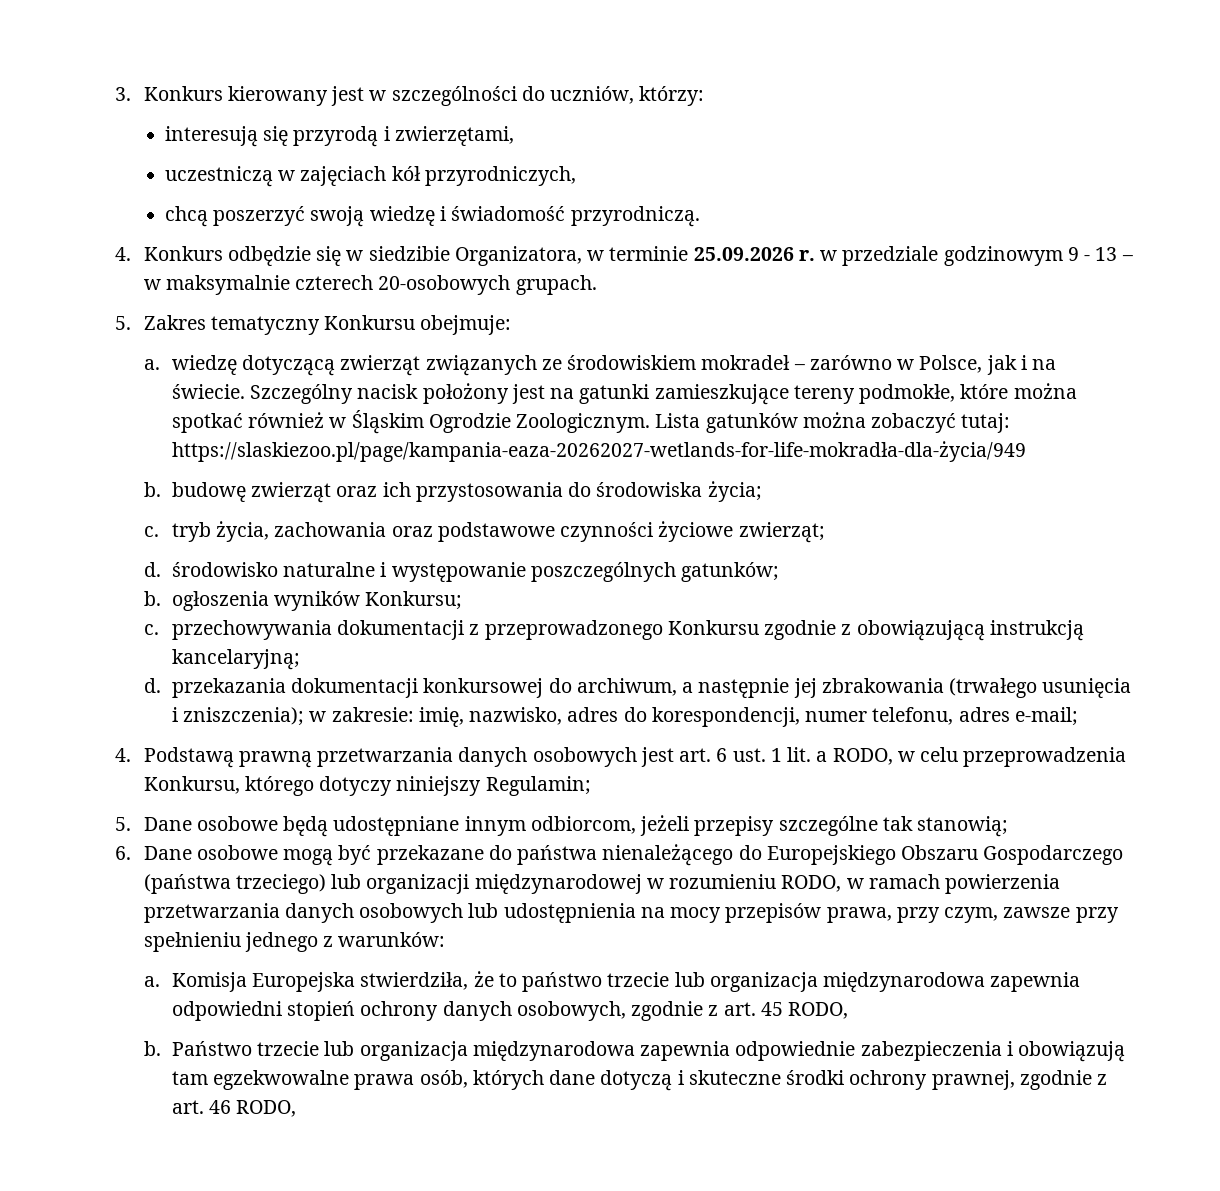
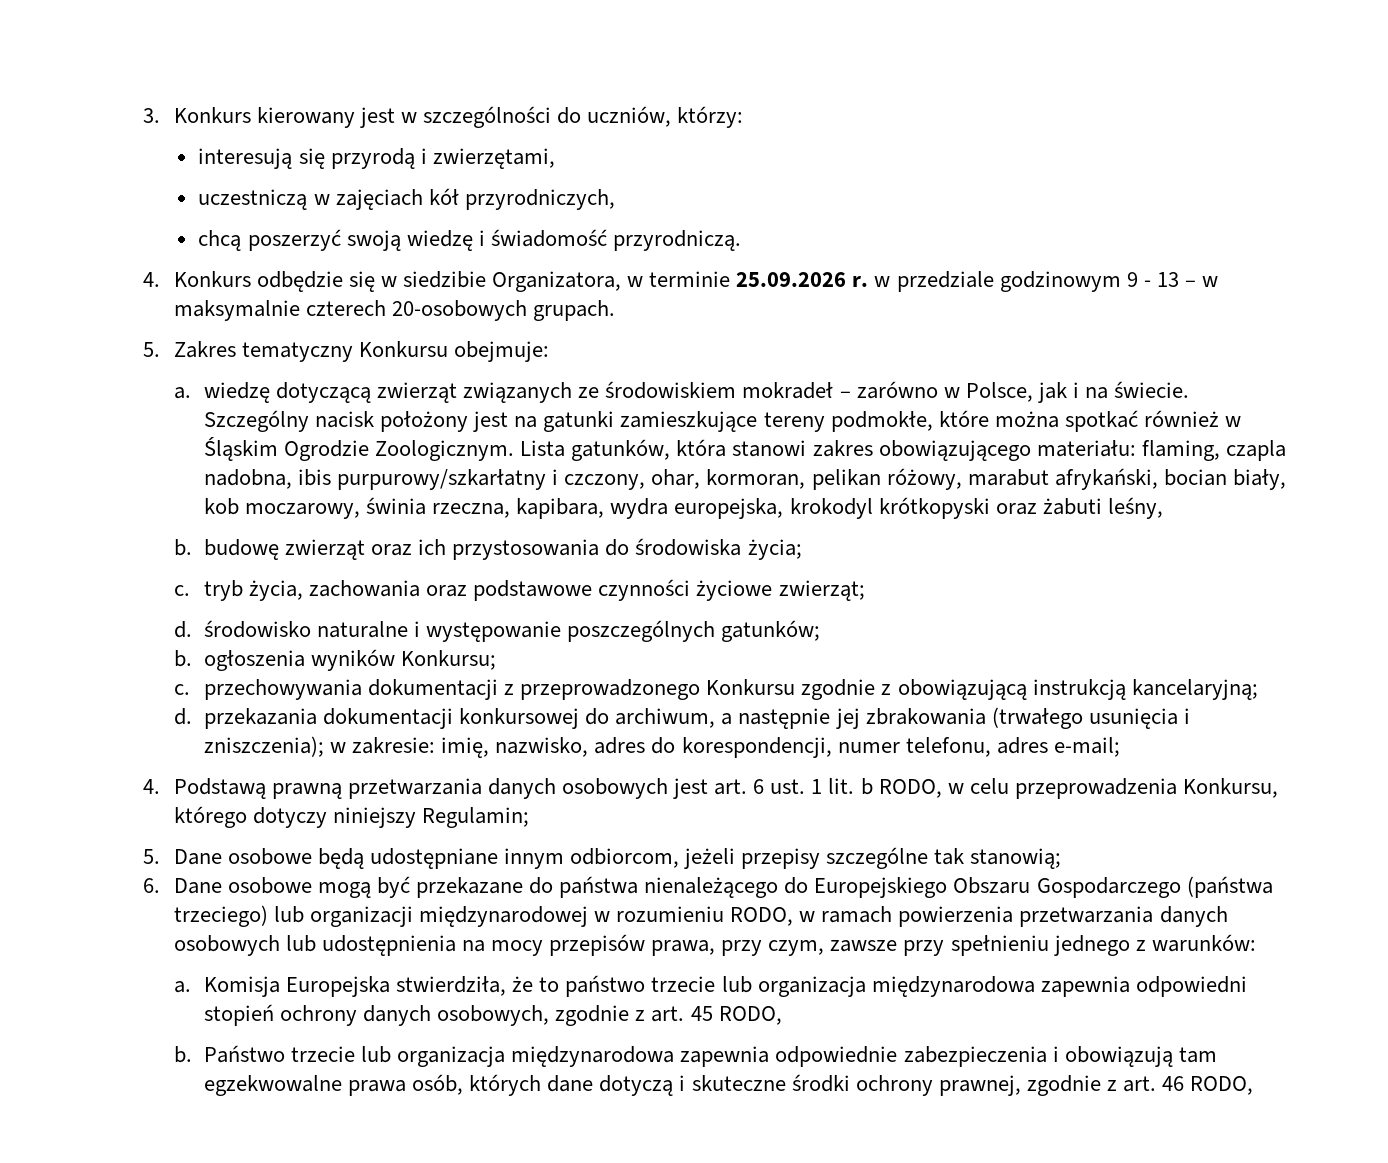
- Lista gatunków można zobaczyć tutaj: https://slaskiezoo.pl/page/kampania-eaza-20262027-wetlands-for-life-mokradła-dla-życia/949
+ Lista gatunków, która stanowi zakres obowiązującego materiału: flaming, czapla nadobna, ibis purpurowy/szkarłatny i czczony, ohar, kormoran, pelikan różowy, marabut afrykański, bocian biały, kob moczarowy, świnia rzeczna, kapibara, wydra europejska, krokodyl krótkopyski oraz żabuti leśny,
- 4. Podstawą prawną przetwarzania danych osobowych jest art. 6 ust. 1 lit. a RODO, w celu przeprowadzenia Konkursu, którego dotyczy niniejszy Regulamin;
+ 4. Podstawą prawną przetwarzania danych osobowych jest art. 6 ust. 1 lit. b RODO, w celu przeprowadzenia Konkursu, którego dotyczy niniejszy Regulamin;

